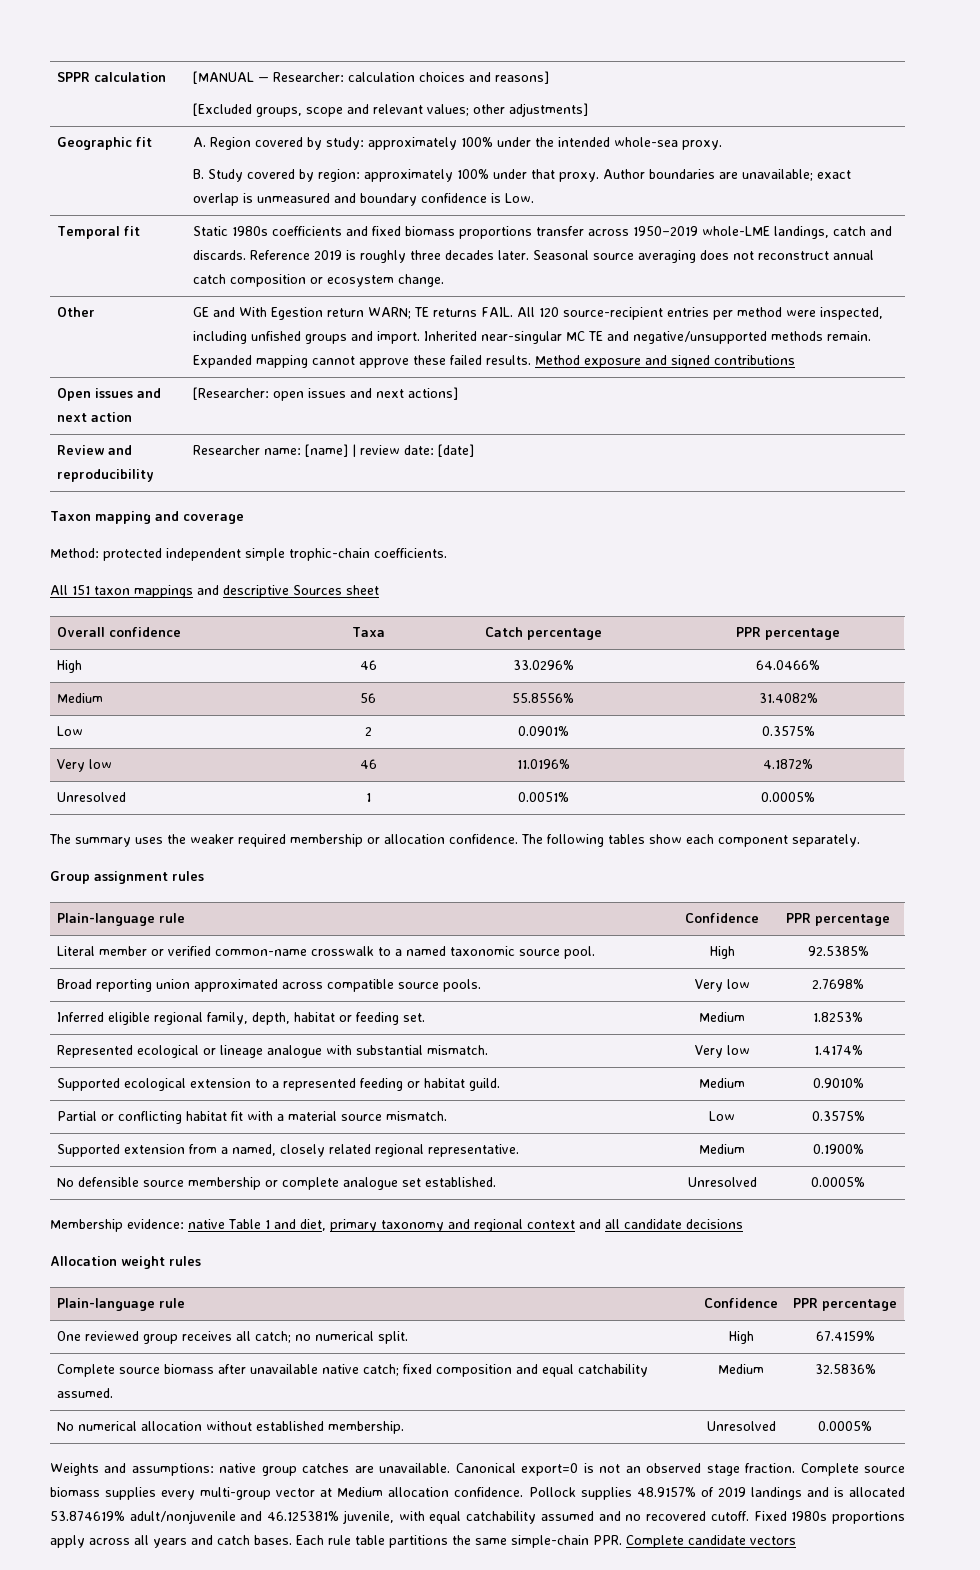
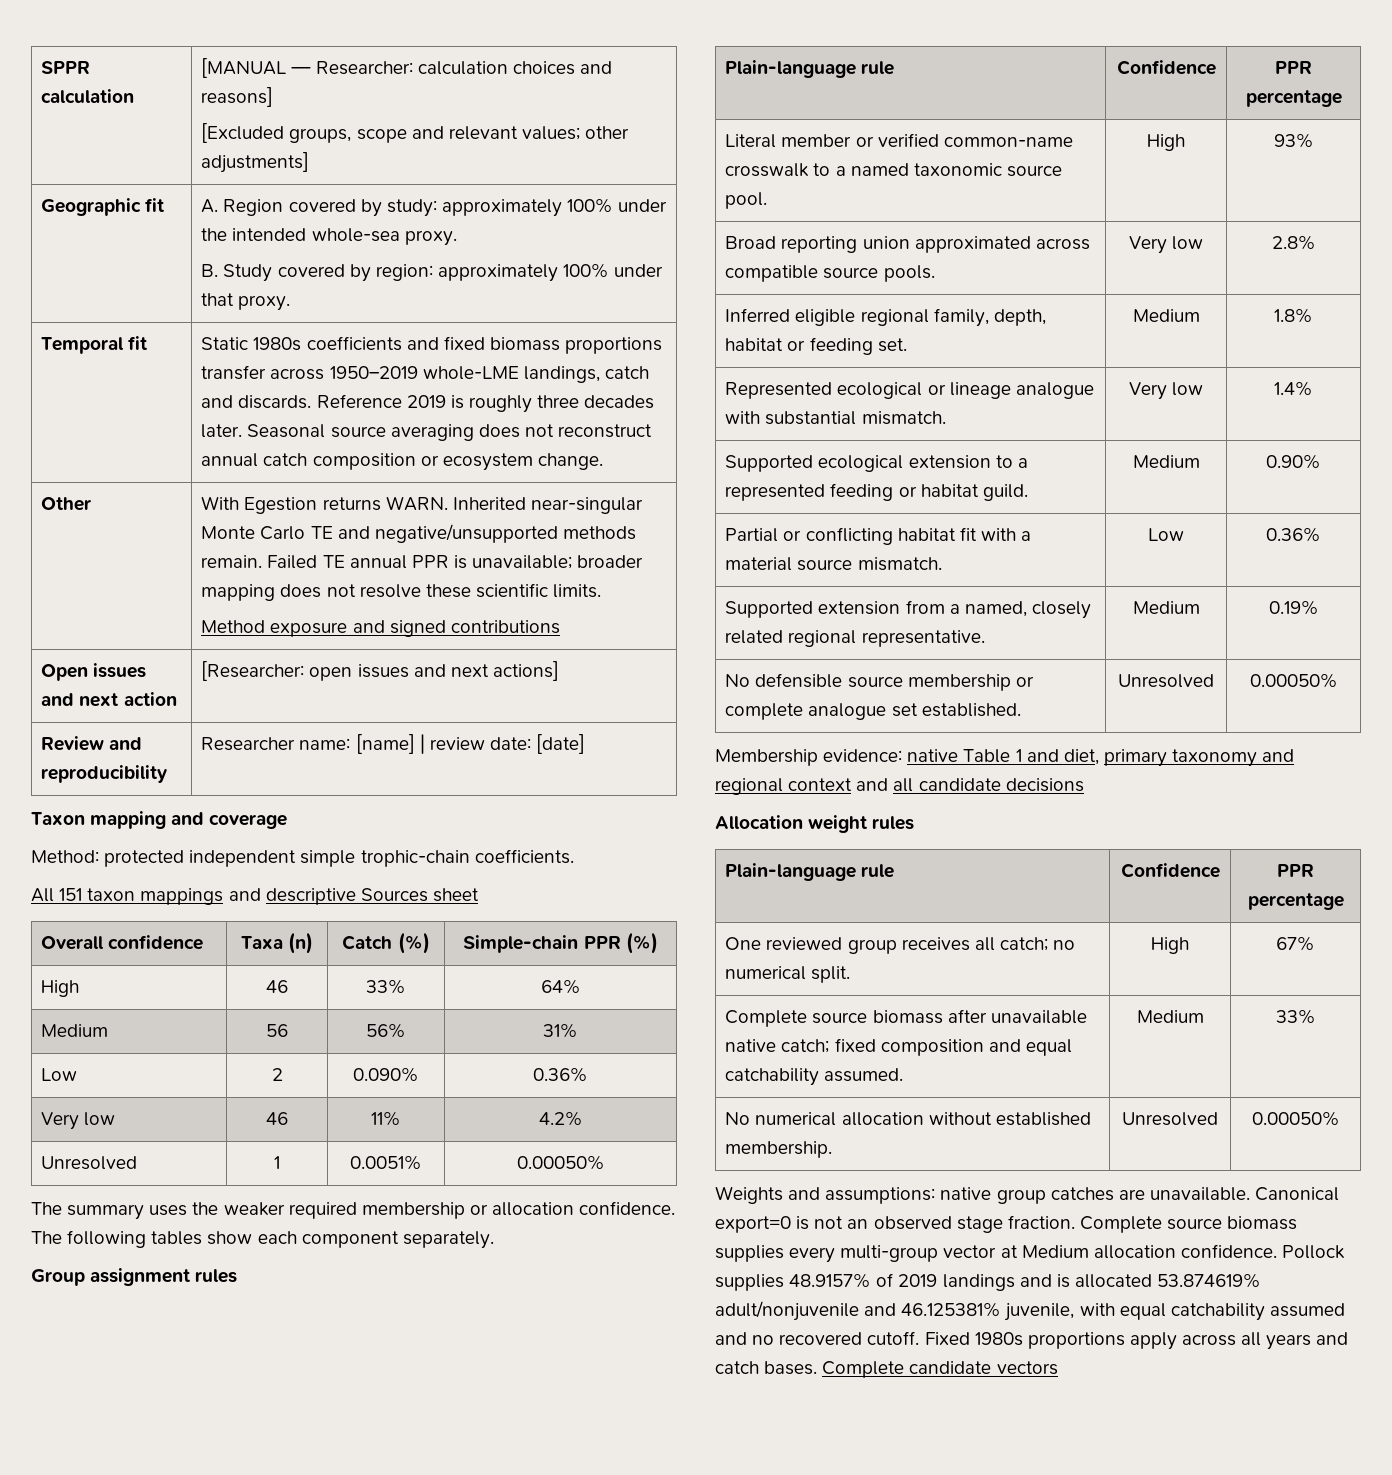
  Geographic fit | A. Region covered by study: approximately 100% under the intended whole-sea proxy.
- B. Study covered by region: approximately 100% under that proxy. Author boundaries are unavailable; exact overlap is unmeasured and boundary confidence is Low.
+ B. Study covered by region: approximately 100% under that proxy.
- GE and With Egestion return WARN; TE returns FAIL. All 120 source-recipient entries per method were inspected, including unfished groups and import. Inherited near-singular MC TE and negative/unsupported methods remain.
+ With Egestion returns WARN. Inherited near-singular Monte Carlo TE and negative/unsupported methods remain.
- Expanded mapping cannot approve these failed results. Method exposure and signed contributions
+ Failed TE annual PPR is unavailable; broader mapping does not resolve these scientific limits.
+ Method exposure and signed contributions
- Overall confidence | Taxa | Catch percentage | PPR percentage
+ Overall confidence | Taxa (n) | Catch (%) | Simple-chain PPR (%)
- High | 46 | 33.0296% | 64.0466%
+ High | 46 | 33% | 64%
- Medium | 56 | 55.8556% | 31.4082%
+ Medium | 56 | 56% | 31%
- Low | 2 | 0.0901% | 0.3575%
+ Low | 2 | 0.090% | 0.36%
- Very low | 46 | 11.0196% | 4.1872%
+ Very low | 46 | 11% | 4.2%
- Unresolved | 1 | 0.0051% | 0.0005%
+ Unresolved | 1 | 0.0051% | 0.00050%
- Literal member or verified common-name crosswalk to a named taxonomic source pool. | High | 92.5385%
+ Literal member or verified common-name crosswalk to a named taxonomic source pool. | High | 93%
- Broad reporting union approximated across compatible source pools. | Very low | 2.7698%
+ Broad reporting union approximated across compatible source pools. | Very low | 2.8%
- Inferred eligible regional family, depth, habitat or feeding set. | Medium | 1.8253%
+ Inferred eligible regional family, depth, habitat or feeding set. | Medium | 1.8%
- Represented ecological or lineage analogue with substantial mismatch. | Very low | 1.4174%
+ Represented ecological or lineage analogue with substantial mismatch. | Very low | 1.4%
- Supported ecological extension to a represented feeding or habitat guild. | Medium | 0.9010%
+ Supported ecological extension to a represented feeding or habitat guild. | Medium | 0.90%
- Partial or conflicting habitat fit with a material source mismatch. | Low | 0.3575%
+ Partial or conflicting habitat fit with a material source mismatch. | Low | 0.36%
- Supported extension from a named, closely related regional representative. | Medium | 0.1900%
+ Supported extension from a named, closely related regional representative. | Medium | 0.19%
- No defensible source membership or complete analogue set established. | Unresolved | 0.0005%
+ No defensible source membership or complete analogue set established. | Unresolved | 0.00050%
- One reviewed group receives all catch; no numerical split. | High | 67.4159%
+ One reviewed group receives all catch; no numerical split. | High | 67%
- Complete source biomass after unavailable native catch; fixed composition and equal catchability assumed. | Medium | 32.5836%
+ Complete source biomass after unavailable native catch; fixed composition and equal catchability assumed. | Medium | 33%
- No numerical allocation without established membership. | Unresolved | 0.0005%
+ No numerical allocation without established membership. | Unresolved | 0.00050%
- Each rule table partitions the same simple-chain PPR. Complete candidate vectors
+ Complete candidate vectors

